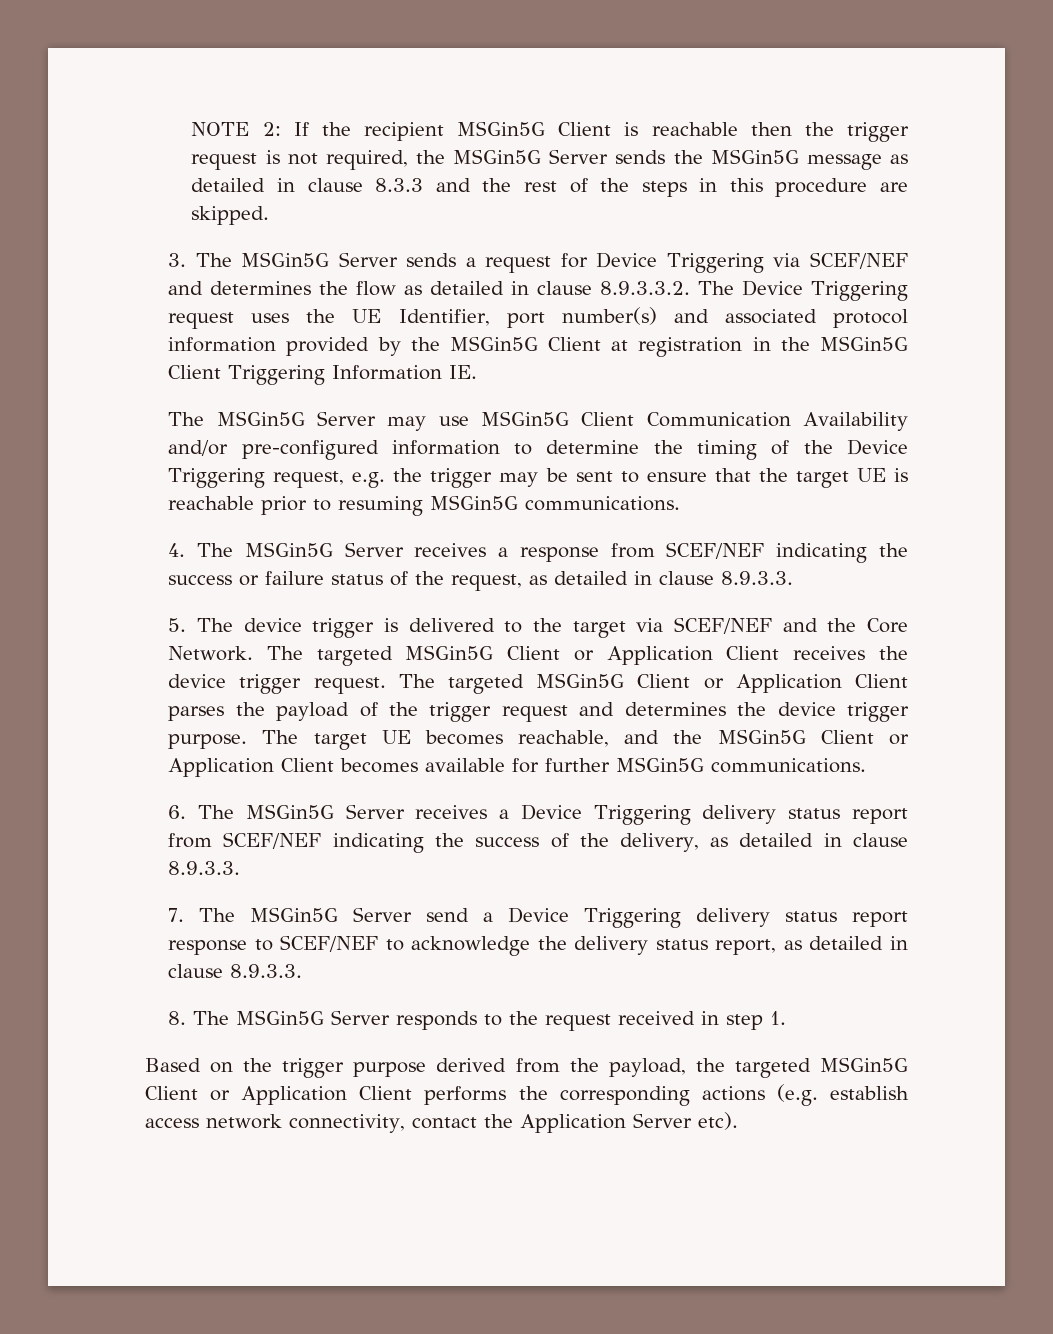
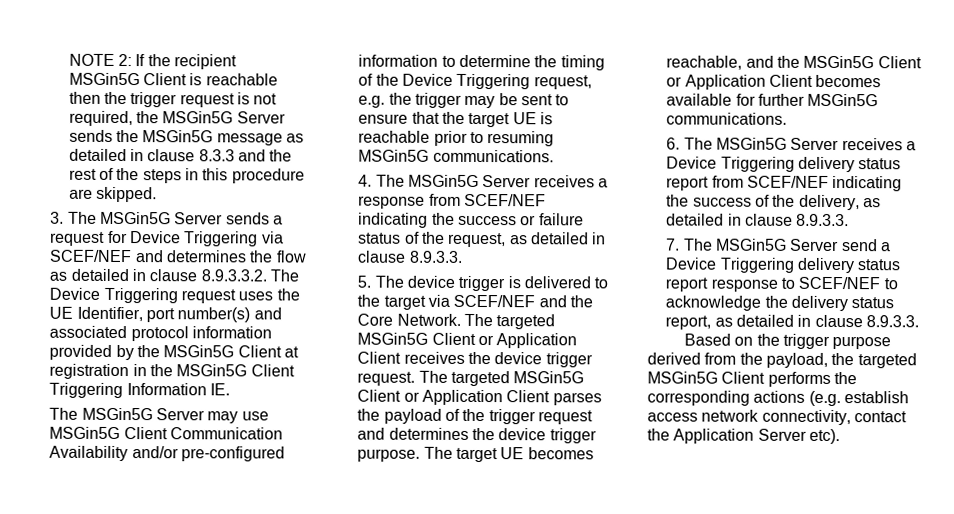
- 8. The MSGin5G Server responds to the request received in step 1.
- Based on the trigger purpose derived from the payload, the targeted MSGin5G Client or Application Client performs the corresponding actions (e.g. establish access network connectivity, contact the Application Server etc).
+ Based on the trigger purpose derived from the payload, the targeted MSGin5G Client performs the corresponding actions (e.g. establish access network connectivity, contact the Application Server etc).

